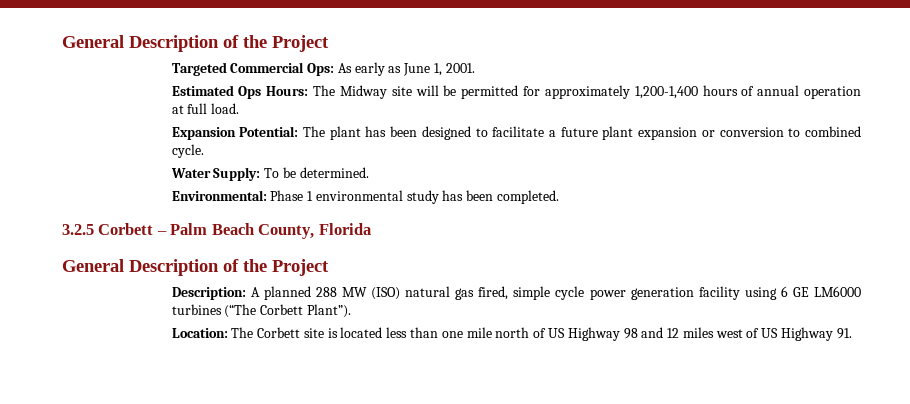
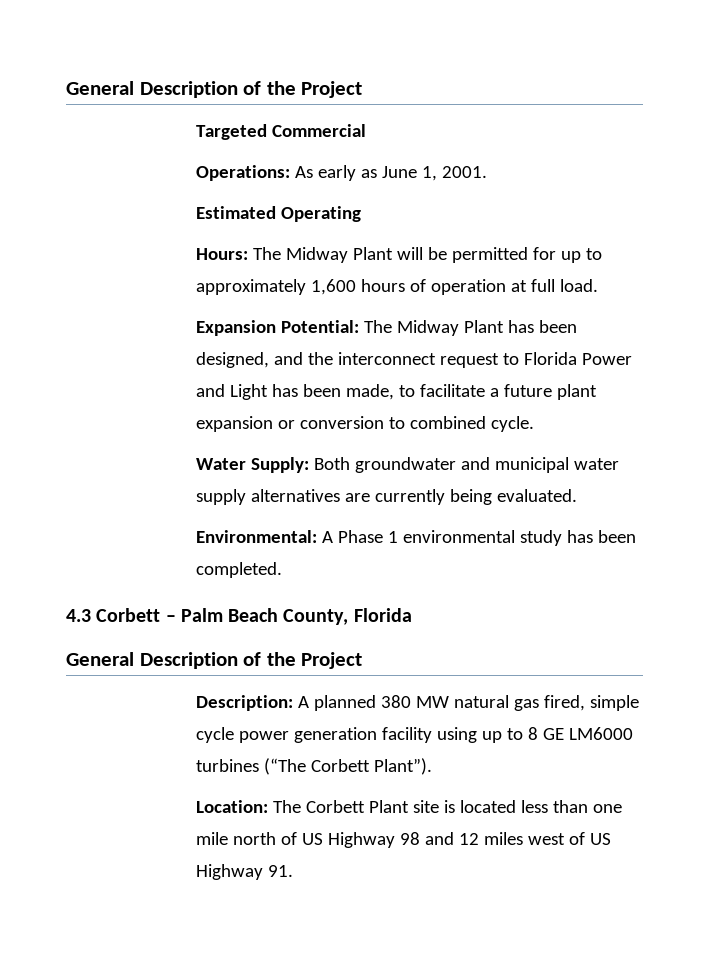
- Targeted Commercial Ops: As early as June 1, 2001.
+ Targeted Commercial
+ Operations: As early as June 1, 2001.
- Estimated Ops Hours: The Midway site will be permitted for approximately 1,200-1,400 hours of annual operation at full load.
+ Estimated Operating
+ Hours: The Midway Plant will be permitted for up to approximately 1,600 hours of operation at full load.
- Expansion Potential: The plant has been designed to facilitate a future plant expansion or conversion to combined cycle.
+ Expansion Potential: The Midway Plant has been designed, and the interconnect request to Florida Power and Light has been made, to facilitate a future plant expansion or conversion to combined cycle.
- Water Supply: To be determined.
+ Water Supply: Both groundwater and municipal water supply alternatives are currently being evaluated.
- Environmental: Phase 1 environmental study has been completed.
+ Environmental: A Phase 1 environmental study has been completed.
- 3.2.5 Corbett – Palm Beach County, Florida
+ 4.3 Corbett – Palm Beach County, Florida
- Description: A planned 288 MW (ISO) natural gas fired, simple cycle power generation facility using 6 GE LM6000 turbines (“The Corbett Plant”).
+ Description: A planned 380 MW natural gas fired, simple cycle power generation facility using up to 8 GE LM6000 turbines (“The Corbett Plant”).
- Location: The Corbett site is located less than one mile north of US Highway 98 and 12 miles west of US Highway 91.
+ Location: The Corbett Plant site is located less than one mile north of US Highway 98 and 12 miles west of US Highway 91.

